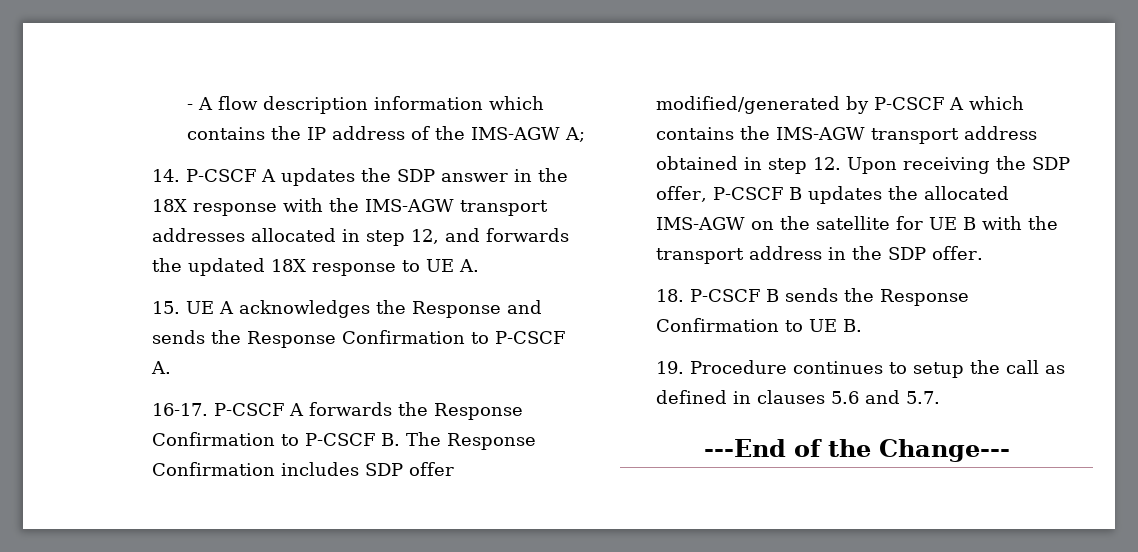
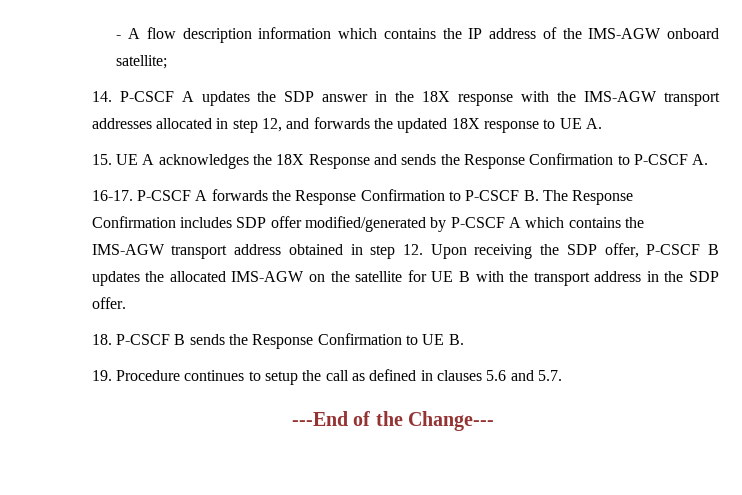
- - A flow description information which contains the IP address of the IMS-AGW A;
+ - A flow description information which contains the IP address of the IMS-AGW onboard satellite;
- 15. UE A acknowledges the Response and sends the Response Confirmation to P-CSCF A.
+ 15. UE A acknowledges the 18X Response and sends the Response Confirmation to P-CSCF A.

